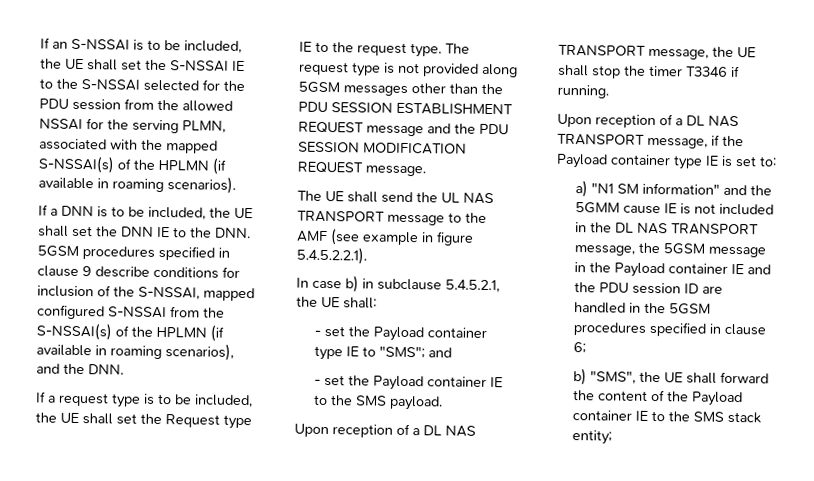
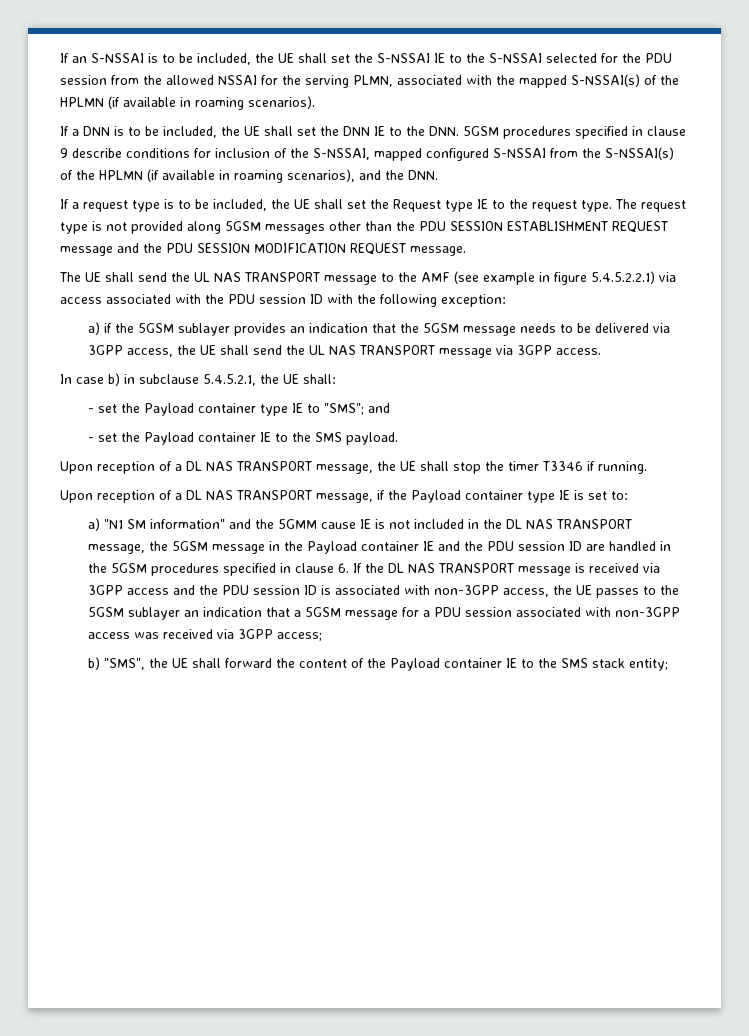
- The UE shall send the UL NAS TRANSPORT message to the AMF (see example in figure 5.4.5.2.2.1).
+ The UE shall send the UL NAS TRANSPORT message to the AMF (see example in figure 5.4.5.2.2.1) via access associated with the PDU session ID with the following exception:
+ a) if the 5GSM sublayer provides an indication that the 5GSM message needs to be delivered via 3GPP access, the UE shall send the UL NAS TRANSPORT message via 3GPP access.
- a) "N1 SM information" and the 5GMM cause IE is not included in the DL NAS TRANSPORT message, the 5GSM message in the Payload container IE and the PDU session ID are handled in the 5GSM procedures specified in clause 6;
+ a) "N1 SM information" and the 5GMM cause IE is not included in the DL NAS TRANSPORT message, the 5GSM message in the Payload container IE and the PDU session ID are handled in the 5GSM procedures specified in clause 6. If the DL NAS TRANSPORT message is received via 3GPP access and the PDU session ID is associated with non-3GPP access, the UE passes to the 5GSM sublayer an indication that a 5GSM message for a PDU session associated with non-3GPP access was received via 3GPP access;

